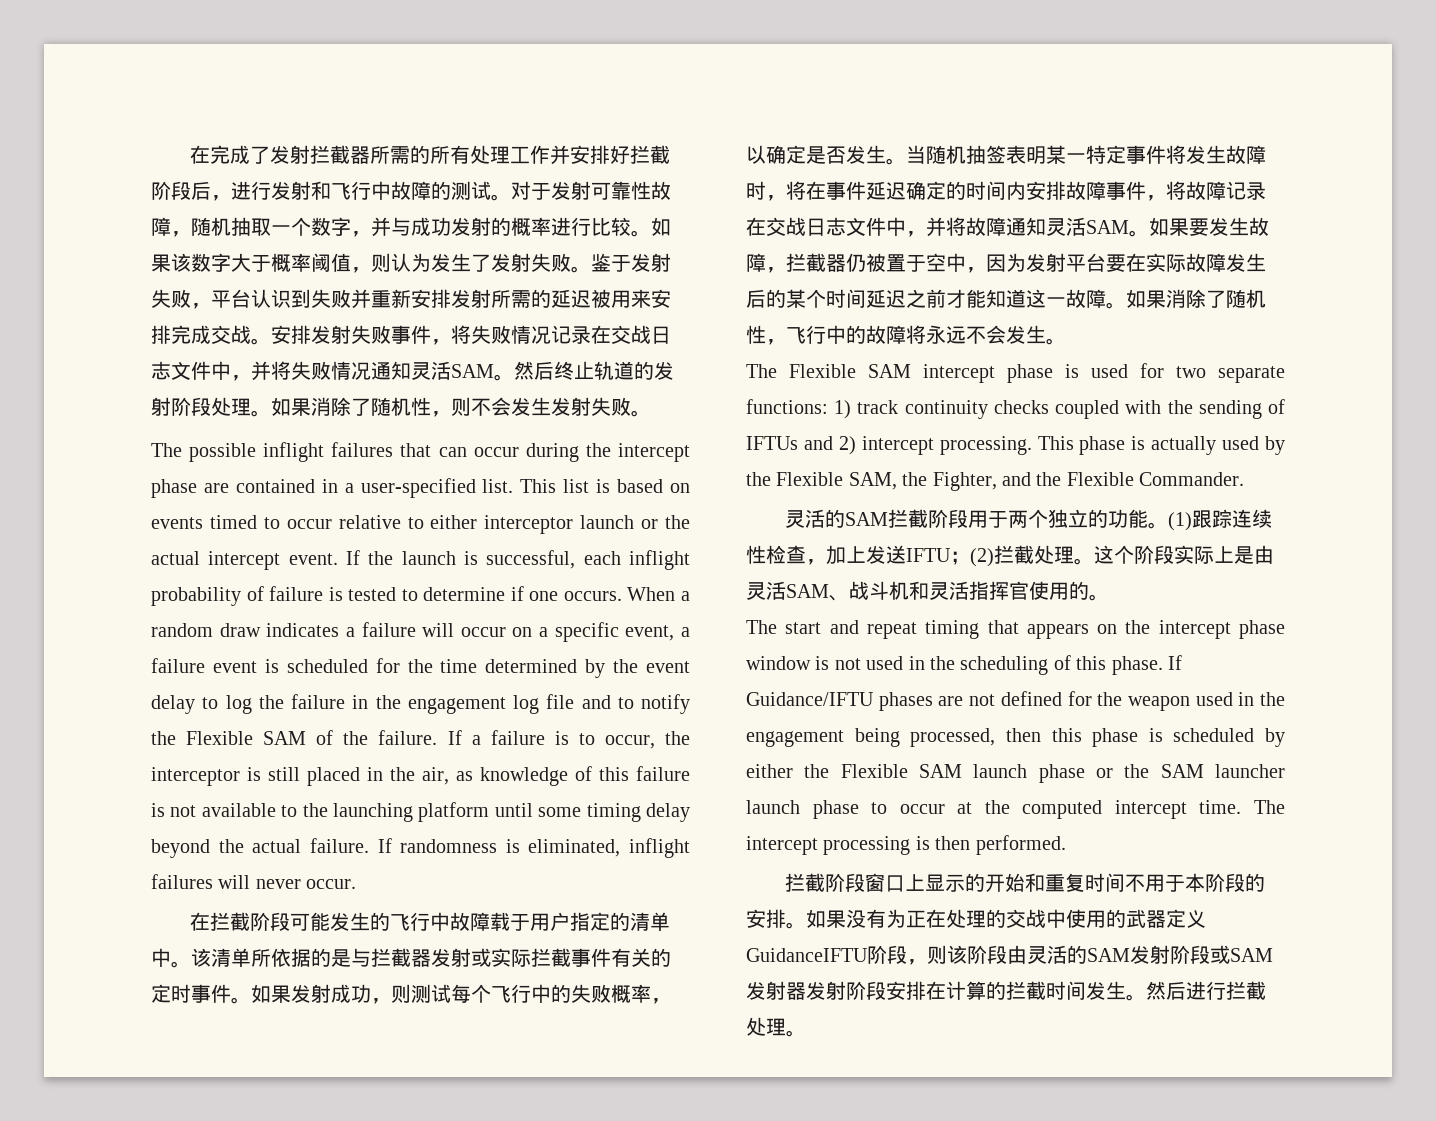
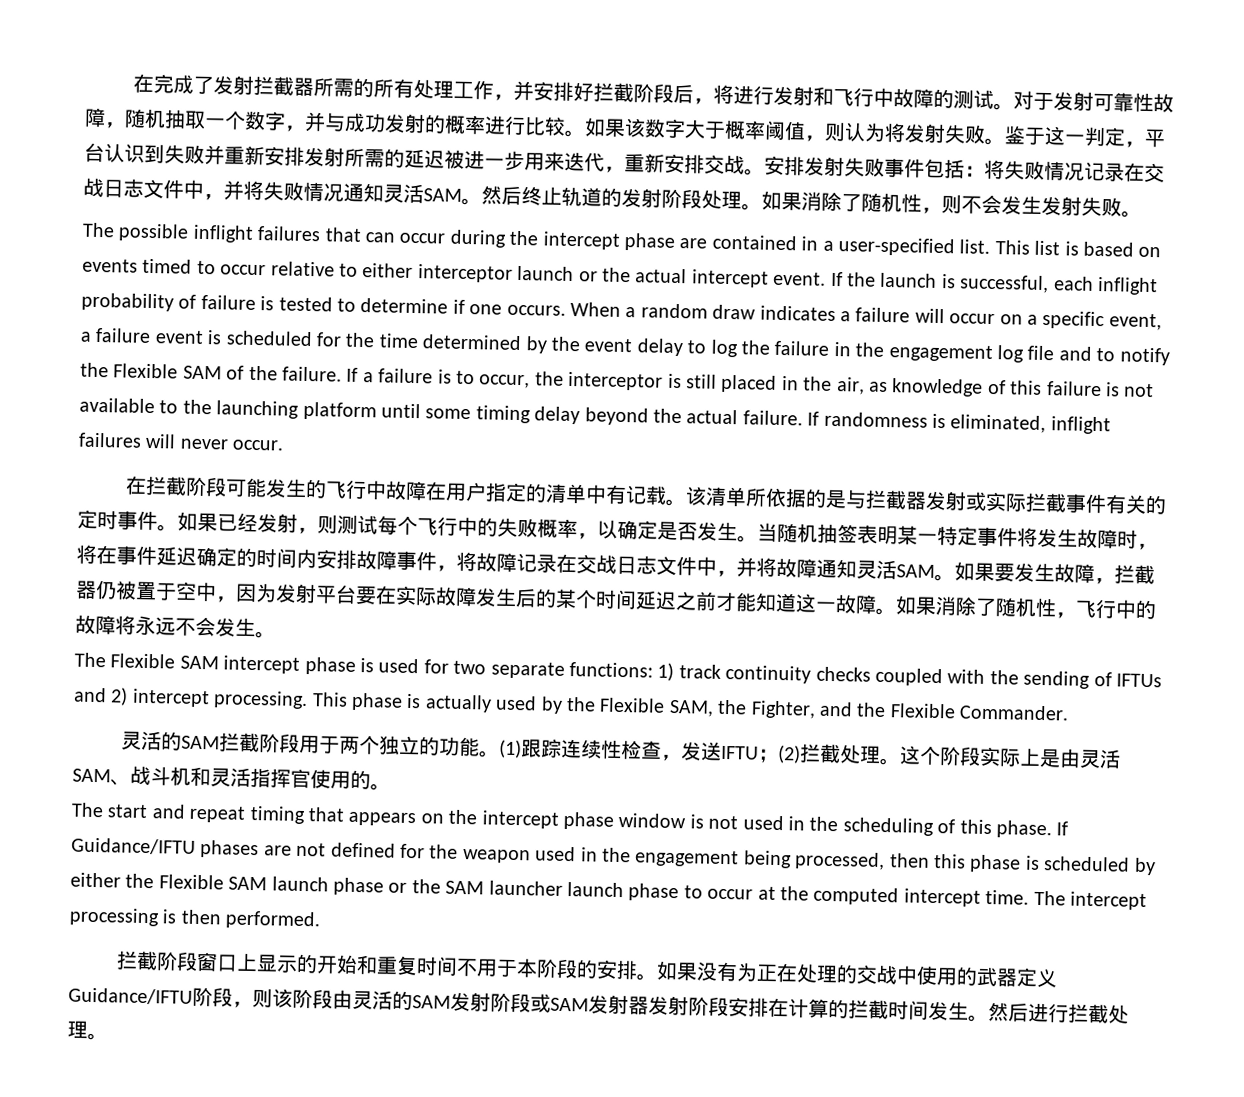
- 在完成了发射拦截器所需的所有处理工作并安排好拦截阶段后，进行发射和飞行中故障的测试。
+ 在完成了发射拦截器所需的所有处理工作，并安排好拦截阶段后，将进行发射和飞行中故障的测试。
- 如果该数字大于概率阈值，则认为发生了发射失败。
+ 如果该数字大于概率阈值，则认为将发射失败。
- 鉴于发射失败，平台认识到失败并重新安排发射所需的延迟被用来安排完成交战。
+ 鉴于这一判定，平台认识到失败并重新安排发射所需的延迟被进一步用来迭代，重新安排交战。
- 安排发射失败事件，将失败情况记录在交战日志文件中，并将失败情况通知灵活SAM。
+ 安排发射失败事件包括：将失败情况记录在交战日志文件中，并将失败情况通知灵活SAM。
- 在拦截阶段可能发生的飞行中故障载于用户指定的清单中。
+ 在拦截阶段可能发生的飞行中故障在用户指定的清单中有记载。
- 如果发射成功，则测试每个飞行中的失败概率，以确定是否发生。
+ 如果已经发射，则测试每个飞行中的失败概率，以确定是否发生。
- (1)跟踪连续性检查，加上发送IFTU；(2)拦截处理。
+ (1)跟踪连续性检查，发送IFTU；(2)拦截处理。
- 如果没有为正在处理的交战中使用的武器定义GuidanceIFTU阶段，则该阶段由灵活的SAM发射阶段或SAM发射器发射阶段安排在计算的拦截时间发生。
+ 如果没有为正在处理的交战中使用的武器定义Guidance/IFTU阶段，则该阶段由灵活的SAM发射阶段或SAM发射器发射阶段安排在计算的拦截时间发生。

